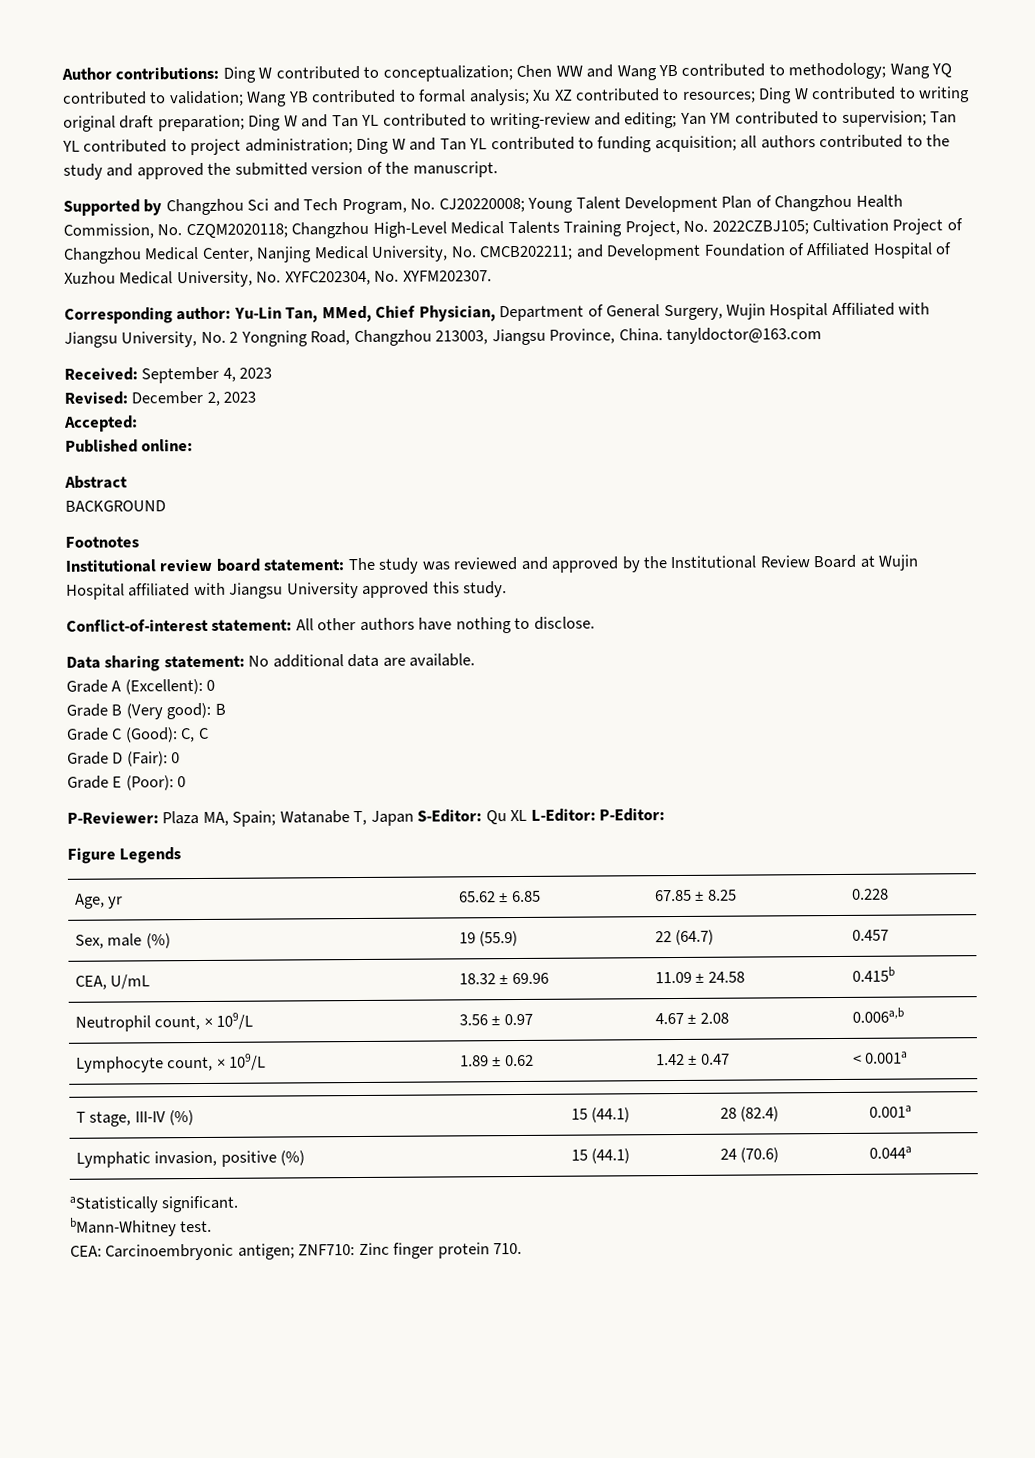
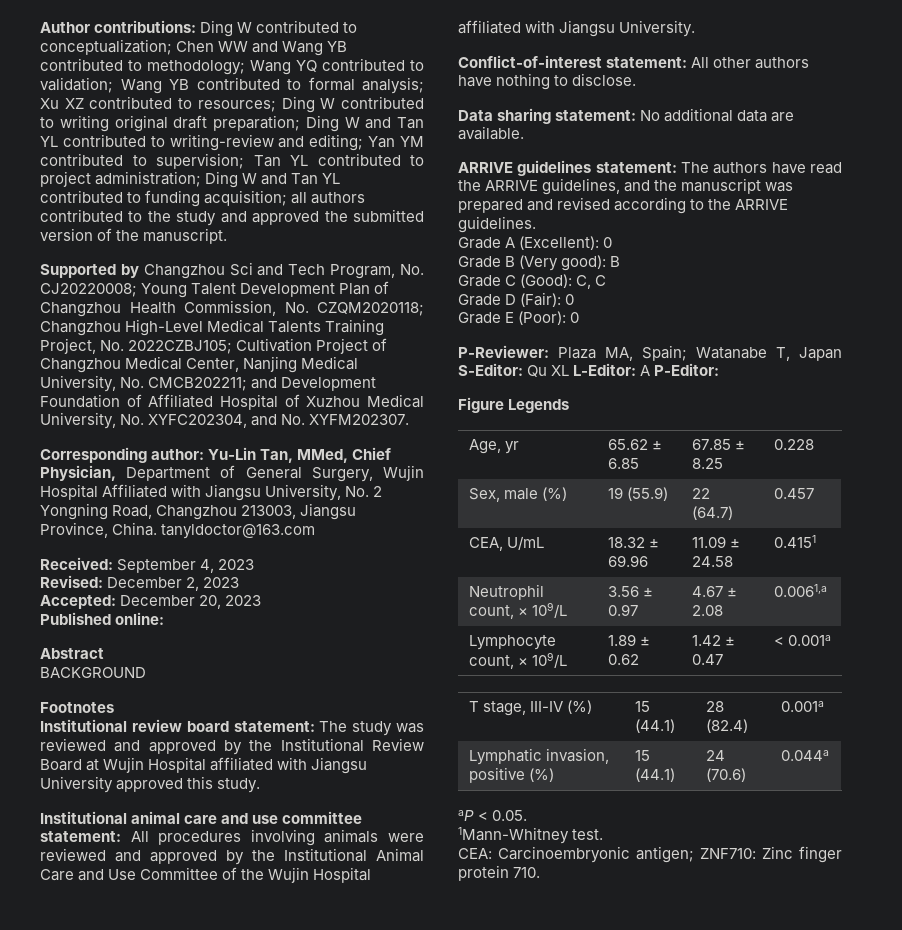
- Supported by Changzhou Sci and Tech Program, No. CJ20220008; Young Talent Development Plan of Changzhou Health Commission, No. CZQM2020118; Changzhou High-Level Medical Talents Training Project, No. 2022CZBJ105; Cultivation Project of Changzhou Medical Center, Nanjing Medical University, No. CMCB202211; and Development Foundation of Affiliated Hospital of Xuzhou Medical University, No. XYFC202304, No. XYFM202307.
+ Supported by Changzhou Sci and Tech Program, No. CJ20220008; Young Talent Development Plan of Changzhou Health Commission, No. CZQM2020118; Changzhou High-Level Medical Talents Training Project, No. 2022CZBJ105; Cultivation Project of Changzhou Medical Center, Nanjing Medical University, No. CMCB202211; and Development Foundation of Affiliated Hospital of Xuzhou Medical University, No. XYFC202304, and No. XYFM202307.
- Accepted:
+ Accepted: December 20, 2023
+ Institutional animal care and use committee statement: All procedures involving animals were reviewed and approved by the Institutional Animal Care and Use Committee of the Wujin Hospital affiliated with Jiangsu University.
+ ARRIVE guidelines statement: The authors have read the ARRIVE guidelines, and the manuscript was prepared and revised according to the ARRIVE guidelines.
- P-Reviewer: Plaza MA, Spain; Watanabe T, Japan S-Editor: Qu XL L-Editor: P-Editor:
+ P-Reviewer: Plaza MA, Spain; Watanabe T, Japan S-Editor: Qu XL L-Editor: A P-Editor:
- CEA, U/mL | 18.32 ± 69.96 | 11.09 ± 24.58 | 0.415b
+ CEA, U/mL | 18.32 ± 69.96 | 11.09 ± 24.58 | 0.4151
- Neutrophil count, × 109/L | 3.56 ± 0.97 | 4.67 ± 2.08 | 0.006a,b
+ Neutrophil count, × 109/L | 3.56 ± 0.97 | 4.67 ± 2.08 | 0.0061,a
- aStatistically significant.
- bMann-Whitney test.
+ aP < 0.05.
+ 1Mann-Whitney test.

